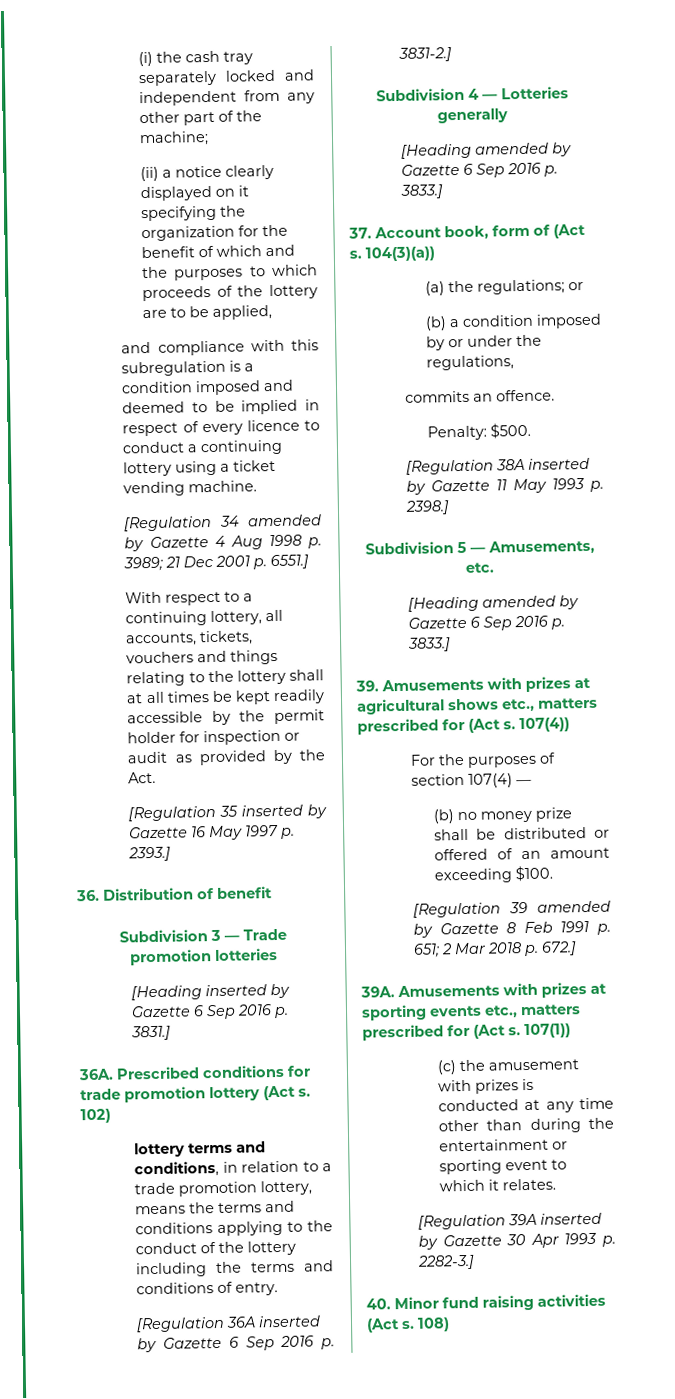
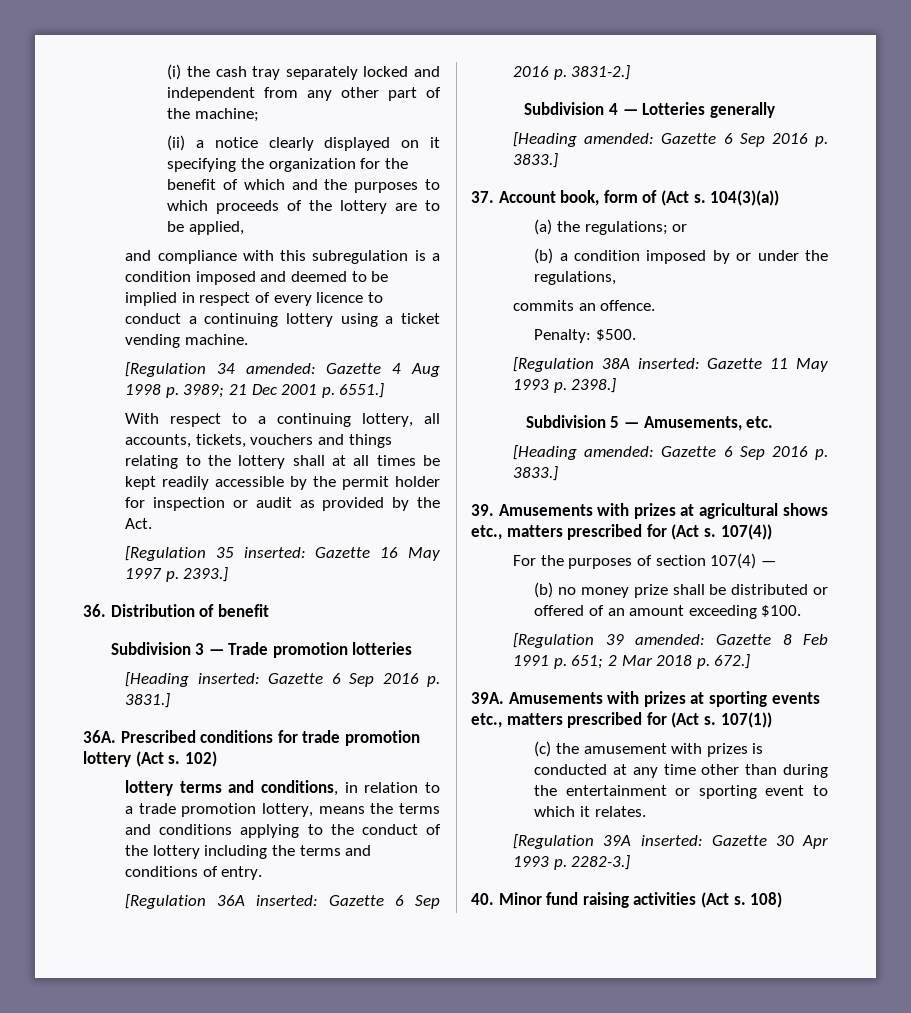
- [Regulation 34 amended by Gazette 4 Aug 1998 p. 3989; 21 Dec 2001 p. 6551.]
+ [Regulation 34 amended: Gazette 4 Aug 1998 p. 3989; 21 Dec 2001 p. 6551.]
- [Regulation 35 inserted by Gazette 16 May 1997 p. 2393.]
+ [Regulation 35 inserted: Gazette 16 May 1997 p. 2393.]
- [Heading inserted by Gazette 6 Sep 2016 p. 3831.]
+ [Heading inserted: Gazette 6 Sep 2016 p. 3831.]
- [Regulation 36A inserted by Gazette 6 Sep 2016 p. 3831-2.]
+ [Regulation 36A inserted: Gazette 6 Sep 2016 p. 3831-2.]
  Subdivision 4 — Lotteries generally
- [Heading amended by Gazette 6 Sep 2016 p. 3833.]
+ [Heading amended: Gazette 6 Sep 2016 p. 3833.]
- [Regulation 38A inserted by Gazette 11 May 1993 p. 2398.]
+ [Regulation 38A inserted: Gazette 11 May 1993 p. 2398.]
  Subdivision 5 — Amusements, etc.
- [Heading amended by Gazette 6 Sep 2016 p. 3833.]
+ [Heading amended: Gazette 6 Sep 2016 p. 3833.]
- [Regulation 39 amended by Gazette 8 Feb 1991 p. 651; 2 Mar 2018 p. 672.]
+ [Regulation 39 amended: Gazette 8 Feb 1991 p. 651; 2 Mar 2018 p. 672.]
- [Regulation 39A inserted by Gazette 30 Apr 1993 p. 2282-3.]
+ [Regulation 39A inserted: Gazette 30 Apr 1993 p. 2282-3.]

